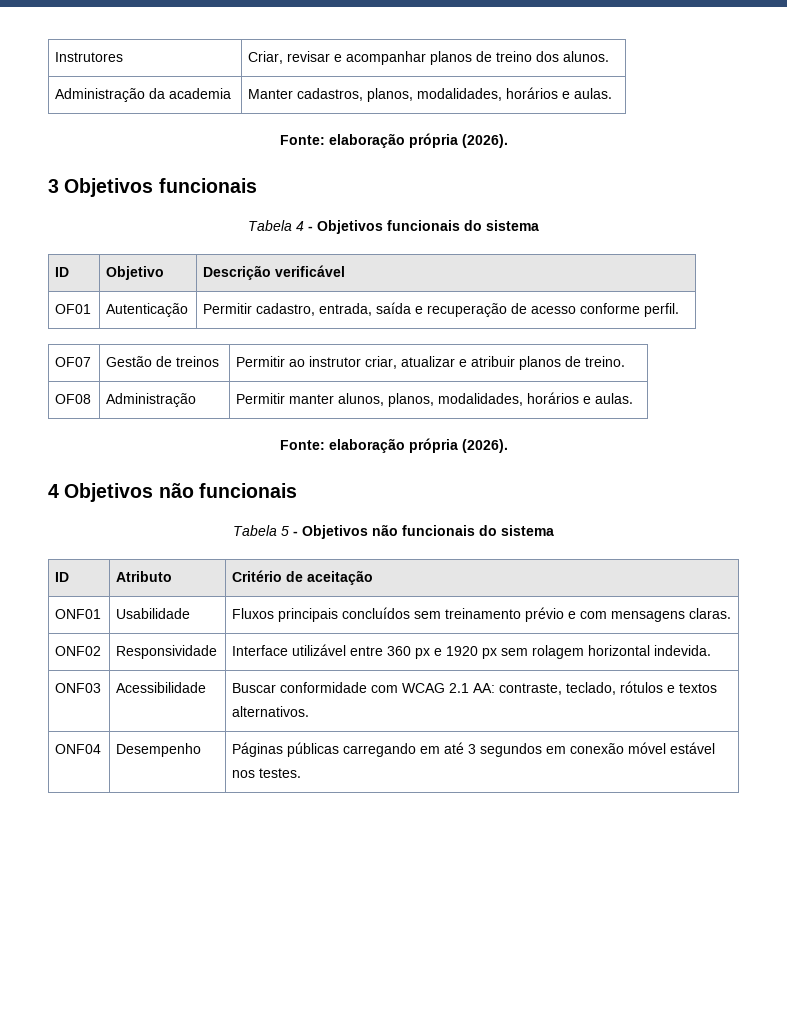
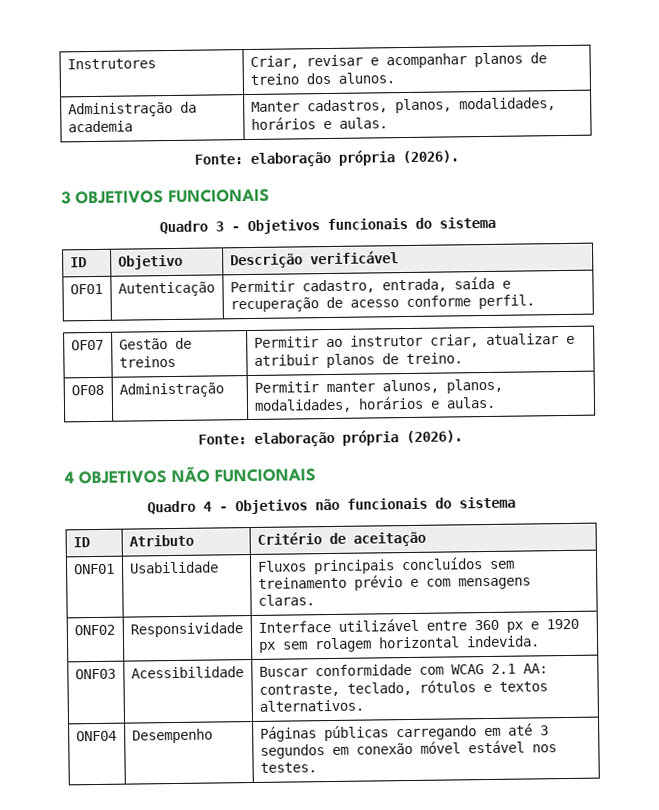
- 3 Objetivos funcionais
- Tabela 4 - Objetivos funcionais do sistema
+ 3 OBJETIVOS FUNCIONAIS
+ Quadro 3 - Objetivos funcionais do sistema
- 4 Objetivos não funcionais
- Tabela 5 - Objetivos não funcionais do sistema
+ 4 OBJETIVOS NÃO FUNCIONAIS
+ Quadro 4 - Objetivos não funcionais do sistema

